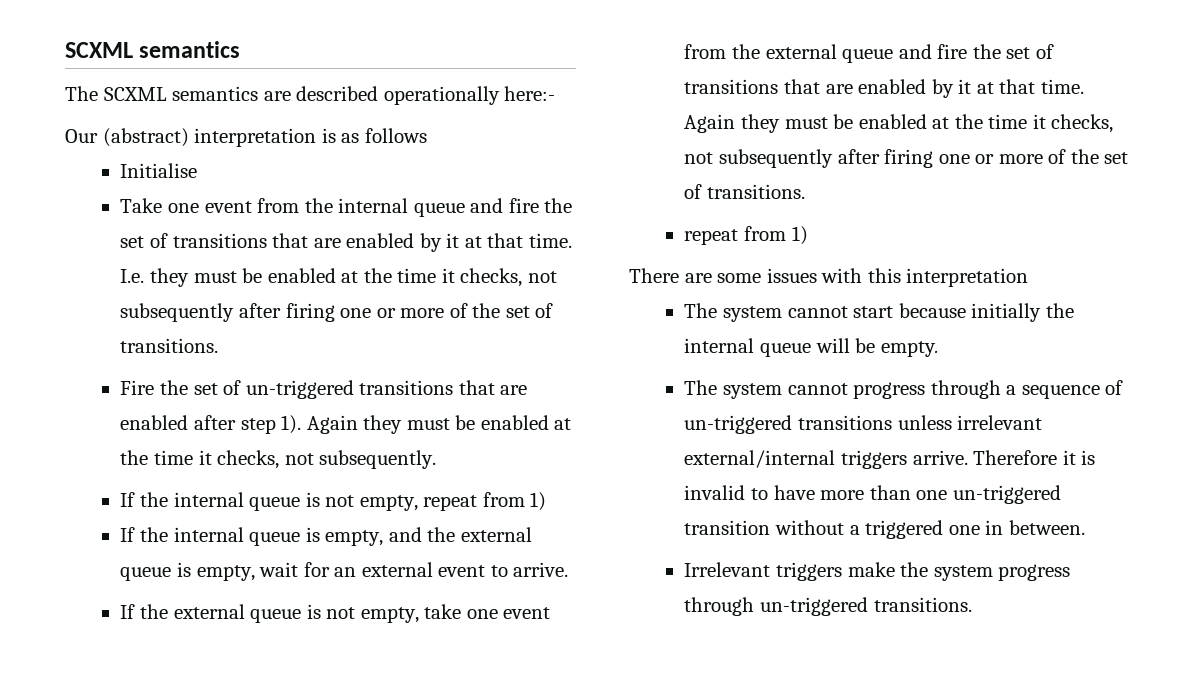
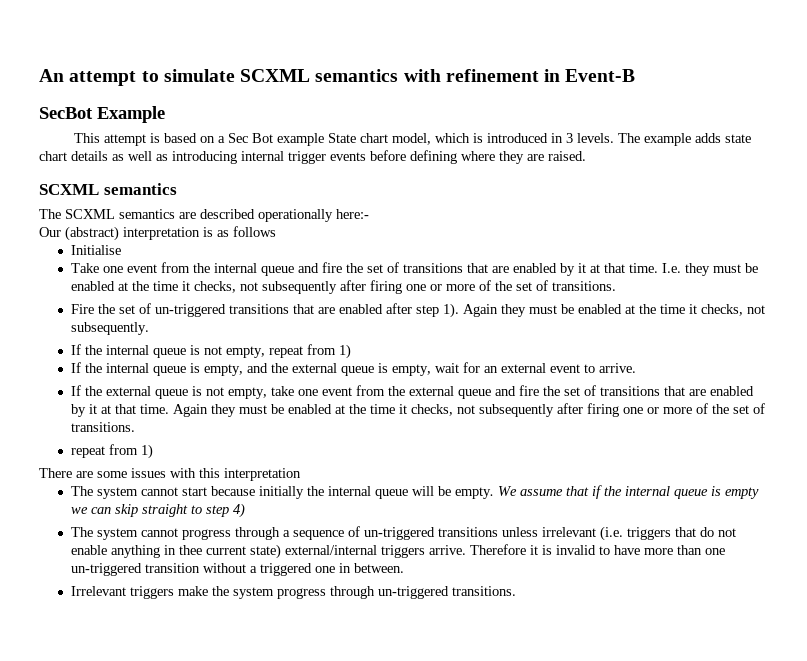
+ An attempt to simulate SCXML semantics with refinement in Event-B
+ SecBot Example
+ This attempt is based on a Sec Bot example State chart model, which is introduced in 3 levels. The example adds state chart details as well as introducing internal trigger events before defining where they are raised.
+ We assume that if the internal queue is empty we can skip straight to step 4)
- The system cannot progress through a sequence of un-triggered transitions unless irrelevant external/internal triggers arrive.
+ The system cannot progress through a sequence of un-triggered transitions unless irrelevant (i.e. triggers that do not enable anything in thee current state) external/internal triggers arrive.

